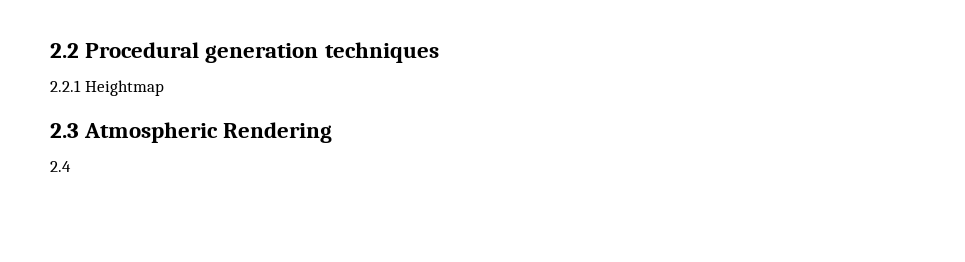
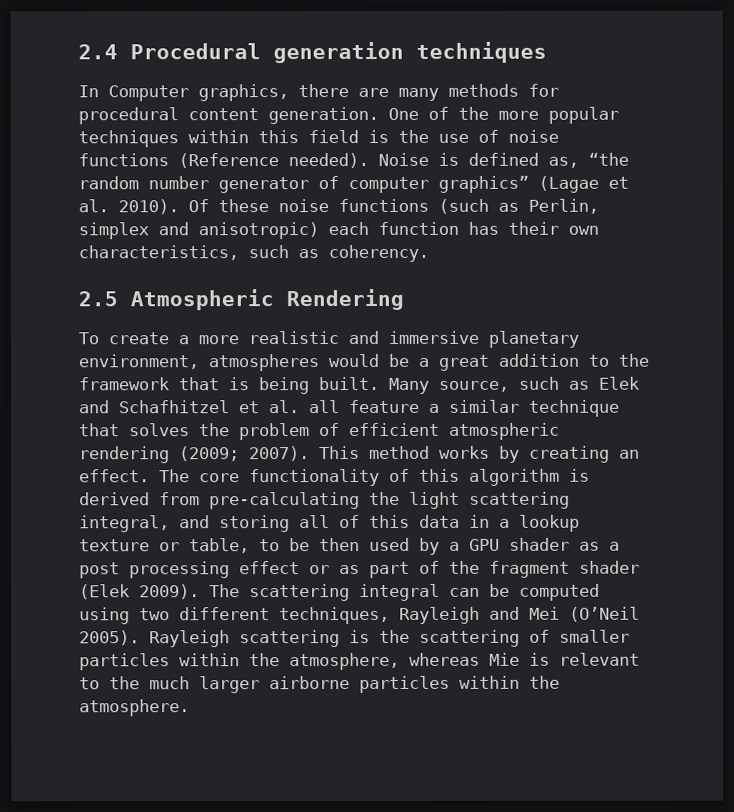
- 2.2 Procedural generation techniques
+ 2.4 Procedural generation techniques
- 2.2.1 Heightmap
- 2.3 Atmospheric Rendering
- 2.4
+ In Computer graphics, there are many methods for procedural content generation. One of the more popular techniques within this field is the use of noise functions (Reference needed). Noise is defined as, “the random number generator of computer graphics” (Lagae et al. 2010). Of these noise functions (such as Perlin, simplex and anisotropic) each function has their own characteristics, such as coherency.
+ 2.5 Atmospheric Rendering
+ To create a more realistic and immersive planetary environment, atmospheres would be a great addition to the framework that is being built. Many source, such as Elek and Schafhitzel et al. all feature a similar technique that solves the problem of efficient atmospheric rendering (2009; 2007). This method works by creating an effect. The core functionality of this algorithm is derived from pre-calculating the light scattering integral, and storing all of this data in a lookup texture or table, to be then used by a GPU shader as a post processing effect or as part of the fragment shader (Elek 2009). The scattering integral can be computed using two different techniques, Rayleigh and Mei (O’Neil 2005). Rayleigh scattering is the scattering of smaller particles within the atmosphere, whereas Mie is relevant to the much larger airborne particles within the atmosphere.

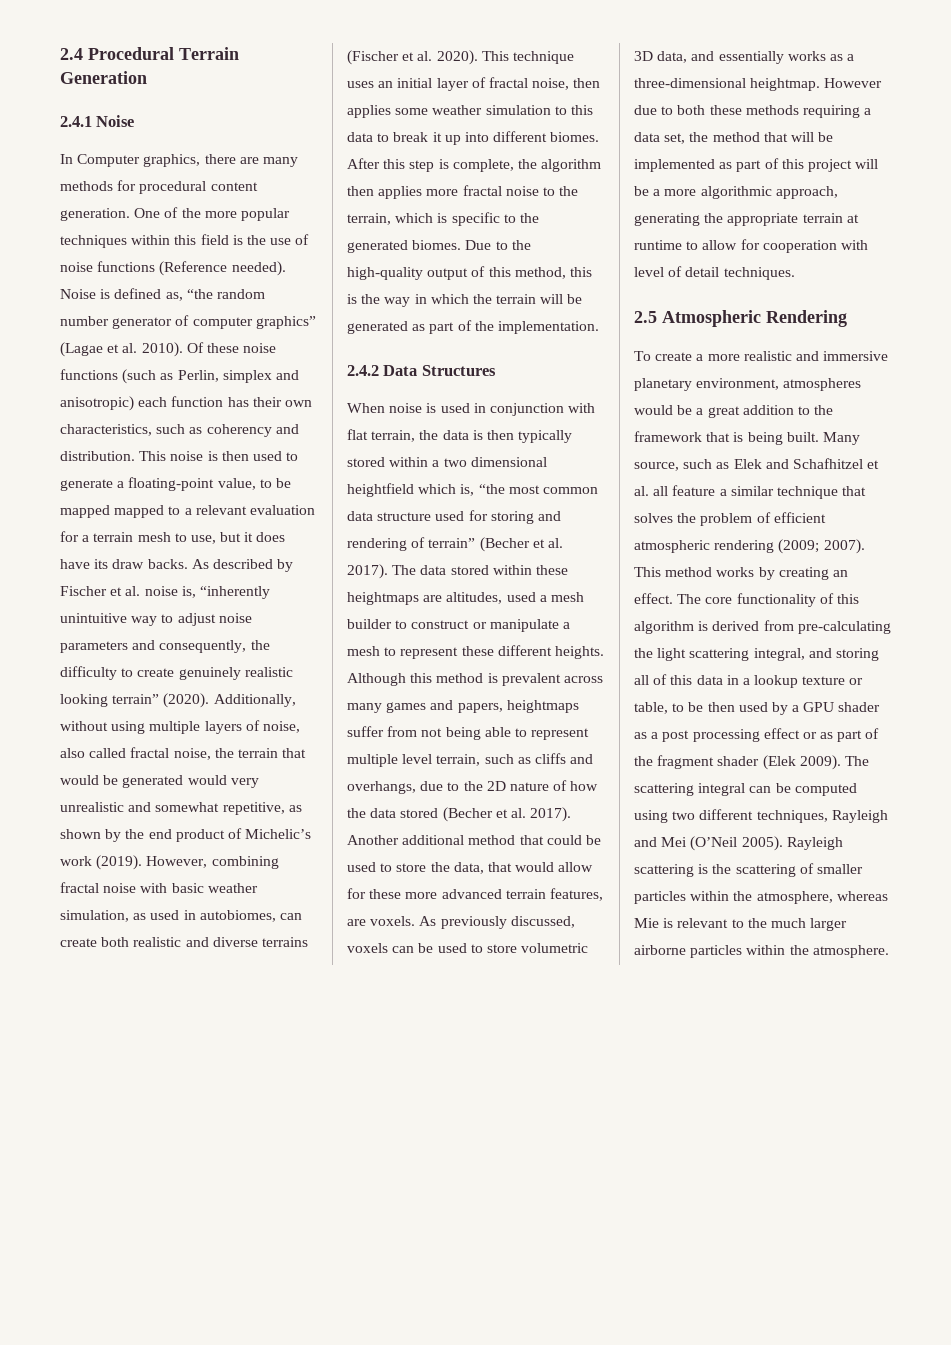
- 2.4 Procedural generation techniques
+ 2.4 Procedural Terrain Generation
+ 2.4.1 Noise
- Of these noise functions (such as Perlin, simplex and anisotropic) each function has their own characteristics, such as coherency.
+ Of these noise functions (such as Perlin, simplex and anisotropic) each function has their own characteristics, such as coherency and distribution. This noise is then used to generate a floating-point value, to be mapped mapped to a relevant evaluation for a terrain mesh to use, but it does have its draw backs. As described by Fischer et al. noise is, “inherently unintuitive way to adjust noise parameters and consequently, the difficulty to create genuinely realistic looking terrain” (2020). Additionally, without using multiple layers of noise, also called fractal noise, the terrain that would be generated would very unrealistic and somewhat repetitive, as shown by the end product of Michelic’s work (2019). However, combining fractal noise with basic weather simulation, as used in autobiomes, can create both realistic and diverse terrains (Fischer et al. 2020). This technique uses an initial layer of fractal noise, then applies some weather simulation to this data to break it up into different biomes. After this step is complete, the algorithm then applies more fractal noise to the terrain, which is specific to the generated biomes. Due to the high-quality output of this method, this is the way in which the terrain will be generated as part of the implementation.
+ 2.4.2 Data Structures
+ When noise is used in conjunction with flat terrain, the data is then typically stored within a two dimensional heightfield which is, “the most common data structure used for storing and rendering of terrain” (Becher et al. 2017). The data stored within these heightmaps are altitudes, used a mesh builder to construct or manipulate a mesh to represent these different heights. Although this method is prevalent across many games and papers, heightmaps suffer from not being able to represent multiple level terrain, such as cliffs and overhangs, due to the 2D nature of how the data stored (Becher et al. 2017). Another additional method that could be used to store the data, that would allow for these more advanced terrain features, are voxels. As previously discussed, voxels can be used to store volumetric 3D data, and essentially works as a three-dimensional heightmap. However due to both these methods requiring a data set, the method that will be implemented as part of this project will be a more algorithmic approach, generating the appropriate terrain at runtime to allow for cooperation with level of detail techniques.

